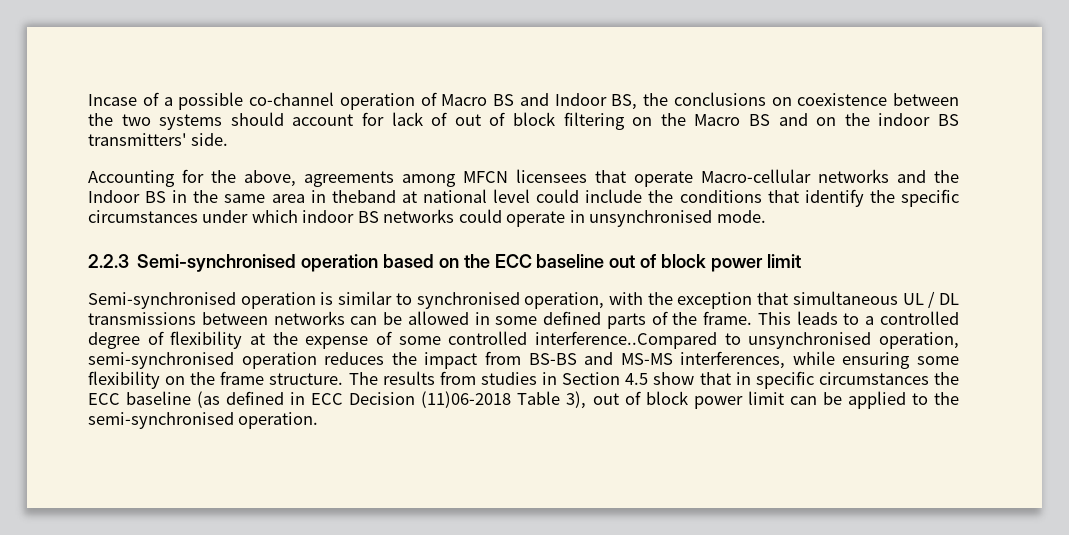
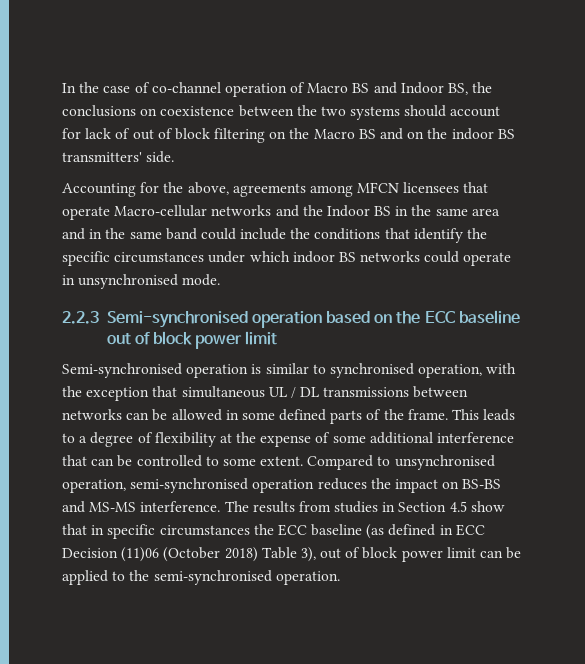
- Incase of a possible co-channel operation of Macro BS and Indoor BS, the conclusions on coexistence between the two systems should account for lack of out of block filtering on the Macro BS and on the indoor BS transmitters' side.
+ In the case of co-channel operation of Macro BS and Indoor BS, the conclusions on coexistence between the two systems should account for lack of out of block filtering on the Macro BS and on the indoor BS transmitters' side.
- Accounting for the above, agreements among MFCN licensees that operate Macro-cellular networks and the Indoor BS in the same area in theband at national level could include the conditions that identify the specific circumstances under which indoor BS networks could operate in unsynchronised mode.
+ Accounting for the above, agreements among MFCN licensees that operate Macro-cellular networks and the Indoor BS in the same area and in the same band could include the conditions that identify the specific circumstances under which indoor BS networks could operate in unsynchronised mode.
- This leads to a controlled degree of flexibility at the expense of some controlled interference..Compared to unsynchronised operation, semi-synchronised operation reduces the impact from BS-BS and MS-MS interferences, while ensuring some flexibility on the frame structure.
+ This leads to a degree of flexibility at the expense of some additional interference that can be controlled to some extent. Compared to unsynchronised operation, semi-synchronised operation reduces the impact on BS-BS and MS-MS interference.
- The results from studies in Section 4.5 show that in specific circumstances the ECC baseline (as defined in ECC Decision (11)06-2018 Table 3), out of block power limit can be applied to the semi-synchronised operation.
+ The results from studies in Section 4.5 show that in specific circumstances the ECC baseline (as defined in ECC Decision (11)06 (October 2018) Table 3), out of block power limit can be applied to the semi-synchronised operation.

